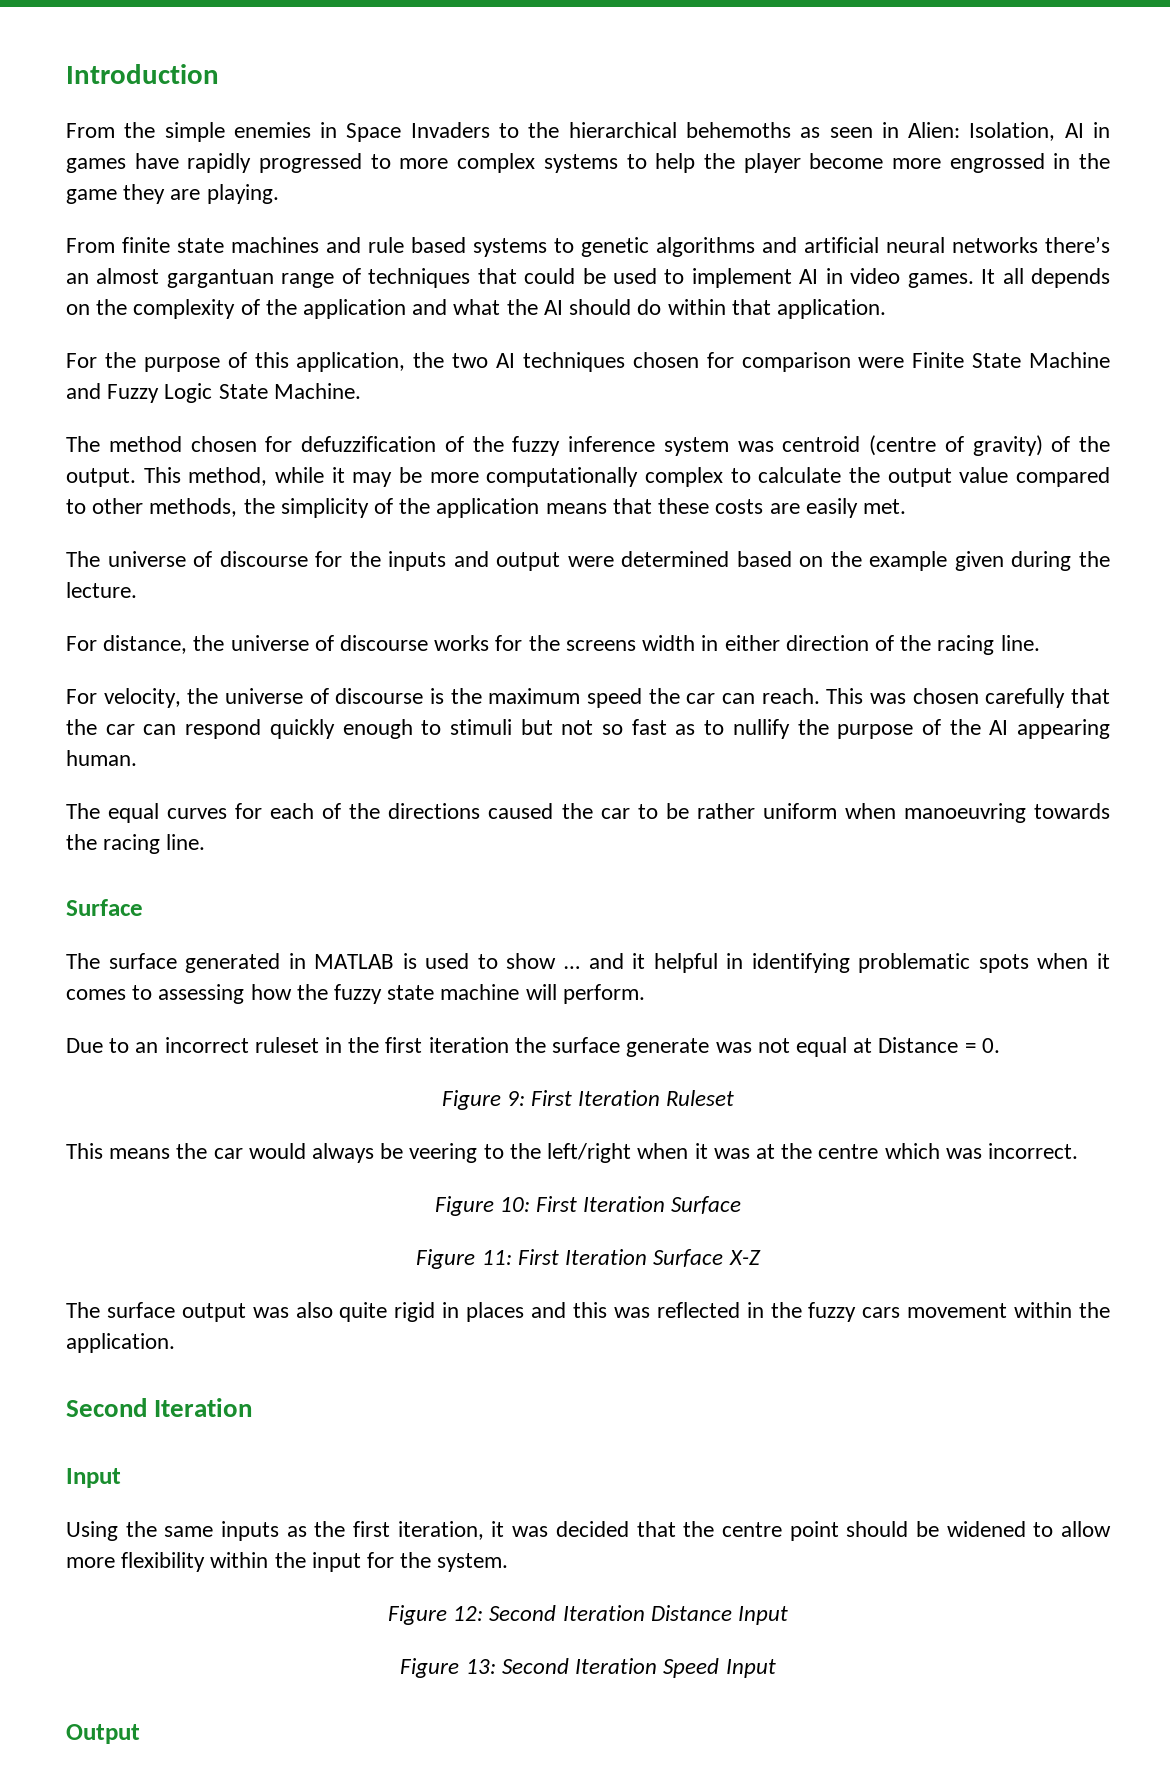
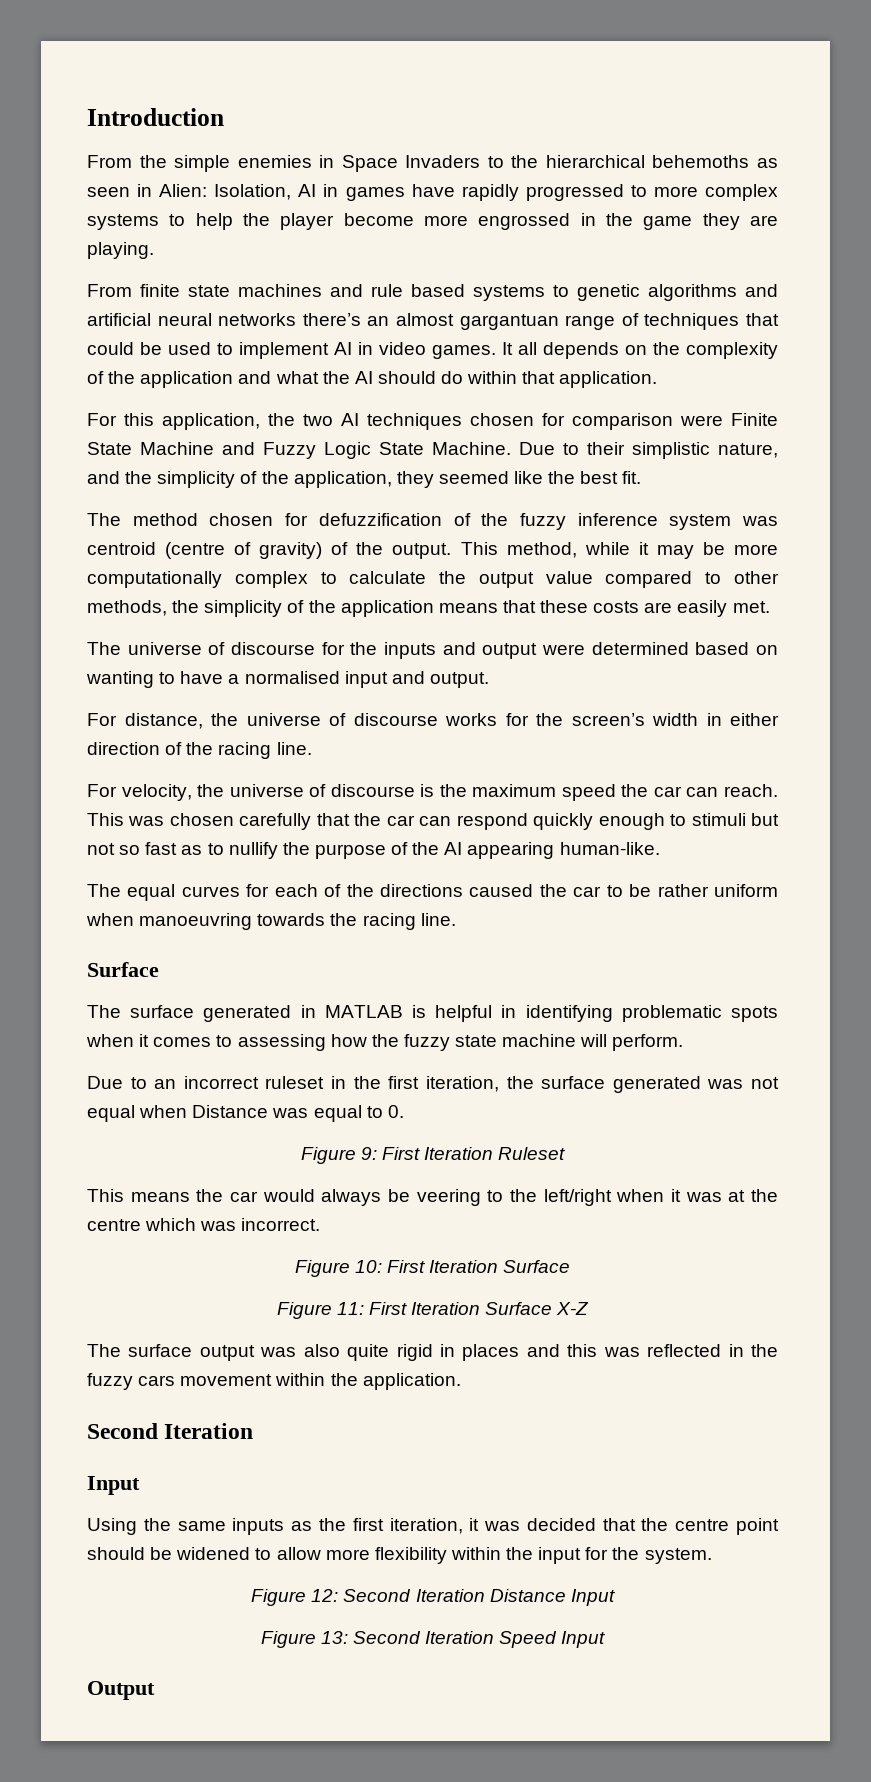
- For the purpose of this application, the two AI techniques chosen for comparison were Finite State Machine and Fuzzy Logic State Machine.
+ For this application, the two AI techniques chosen for comparison were Finite State Machine and Fuzzy Logic State Machine. Due to their simplistic nature, and the simplicity of the application, they seemed like the best fit.
- The universe of discourse for the inputs and output were determined based on the example given during the lecture.
+ The universe of discourse for the inputs and output were determined based on wanting to have a normalised input and output.
- For distance, the universe of discourse works for the screens width in either direction of the racing line.
+ For distance, the universe of discourse works for the screen’s width in either direction of the racing line.
- This was chosen carefully that the car can respond quickly enough to stimuli but not so fast as to nullify the purpose of the AI appearing human.
+ This was chosen carefully that the car can respond quickly enough to stimuli but not so fast as to nullify the purpose of the AI appearing human-like.
- The surface generated in MATLAB is used to show … and it helpful in identifying problematic spots when it comes to assessing how the fuzzy state machine will perform.
+ The surface generated in MATLAB is helpful in identifying problematic spots when it comes to assessing how the fuzzy state machine will perform.
- Due to an incorrect ruleset in the first iteration the surface generate was not equal at Distance = 0.
+ Due to an incorrect ruleset in the first iteration, the surface generated was not equal when Distance was equal to 0.

